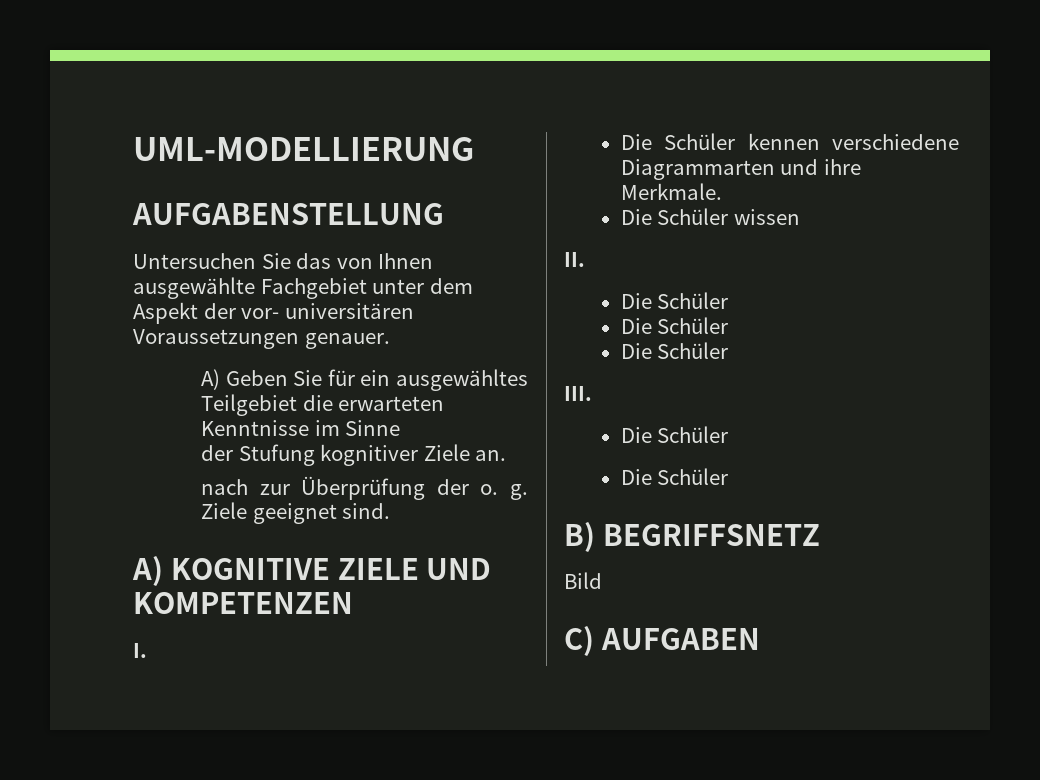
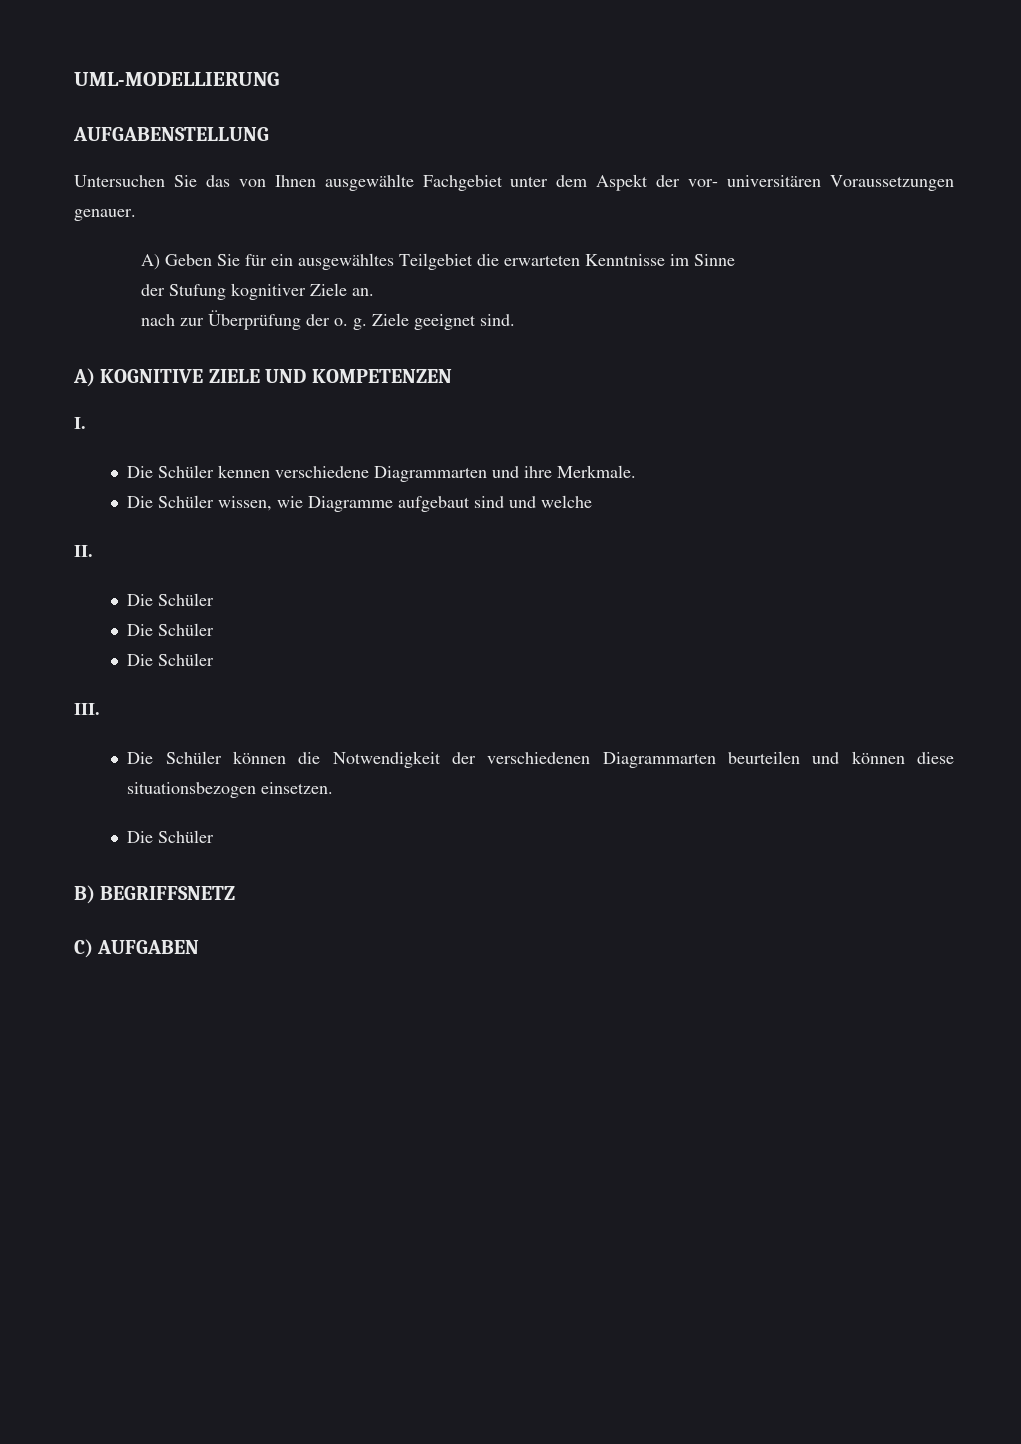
- Die Schüler wissen
+ Die Schüler wissen, wie Diagramme aufgebaut sind und welche
  III.
- Die Schüler
+ Die Schüler können die Notwendigkeit der verschiedenen Diagrammarten beurteilen und können diese situationsbezogen einsetzen.
- Bild

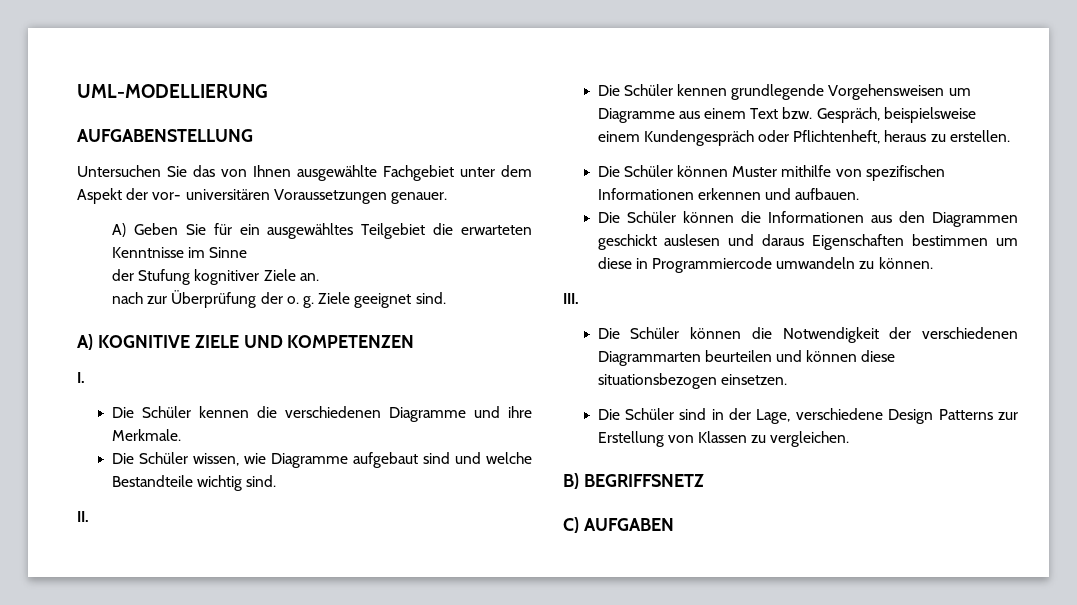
- Die Schüler kennen verschiedene Diagrammarten und ihre Merkmale.
+ Die Schüler kennen die verschiedenen Diagramme und ihre Merkmale.
- Die Schüler wissen, wie Diagramme aufgebaut sind und welche
+ Die Schüler wissen, wie Diagramme aufgebaut sind und welche Bestandteile wichtig sind.
  II.
- Die Schüler
- Die Schüler
- Die Schüler
+ Die Schüler kennen grundlegende Vorgehensweisen um Diagramme aus einem Text bzw. Gespräch, beispielsweise einem Kundengespräch oder Pflichtenheft, heraus zu erstellen.
+ Die Schüler können Muster mithilfe von spezifischen Informationen erkennen und aufbauen.
+ Die Schüler können die Informationen aus den Diagrammen geschickt auslesen und daraus Eigenschaften bestimmen um diese in Programmiercode umwandeln zu können.
  Die Schüler können die Notwendigkeit der verschiedenen Diagrammarten beurteilen und können diese situationsbezogen einsetzen.
- Die Schüler
+ Die Schüler sind in der Lage, verschiedene Design Patterns zur Erstellung von Klassen zu vergleichen.

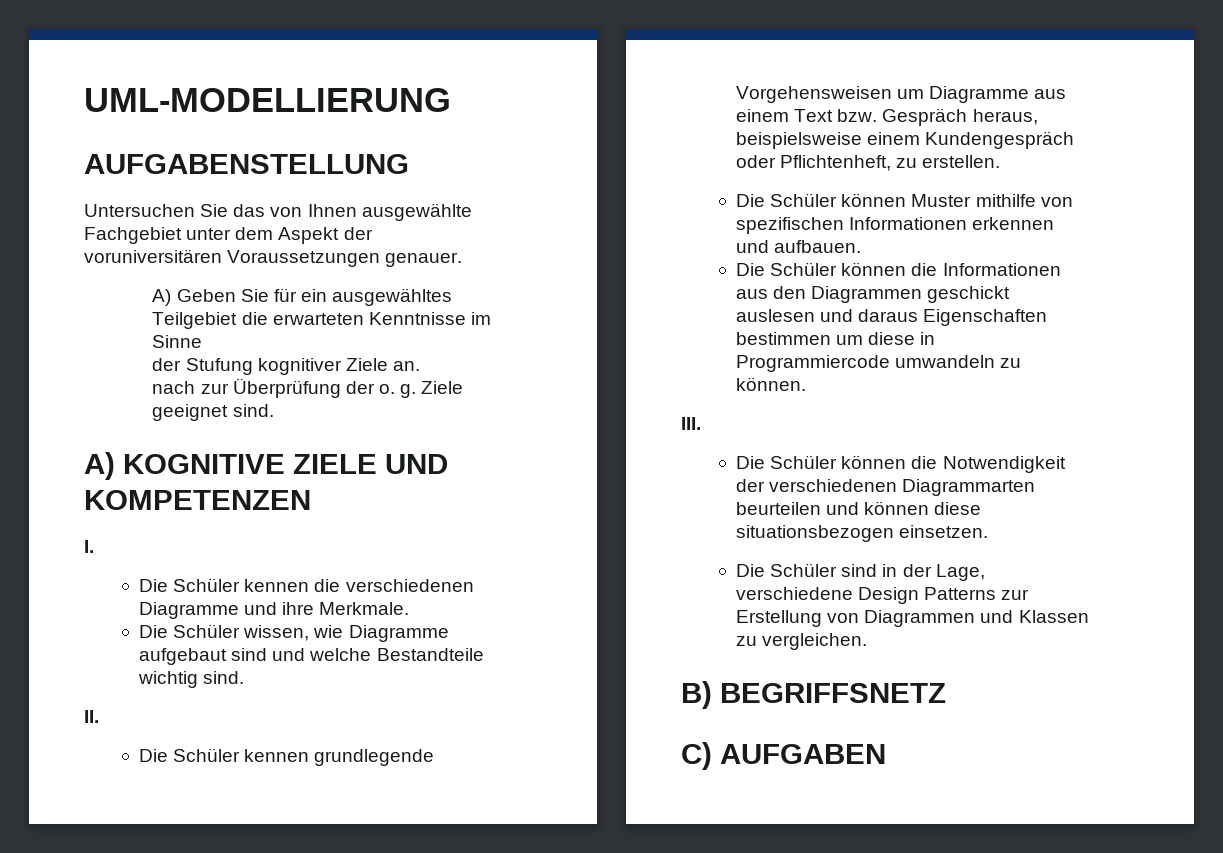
- Untersuchen Sie das von Ihnen ausgewählte Fachgebiet unter dem Aspekt der vor- universitären Voraussetzungen genauer.
+ Untersuchen Sie das von Ihnen ausgewählte Fachgebiet unter dem Aspekt der voruniversitären Voraussetzungen genauer.
- Die Schüler kennen grundlegende Vorgehensweisen um Diagramme aus einem Text bzw. Gespräch, beispielsweise einem Kundengespräch oder Pflichtenheft, heraus zu erstellen.
+ Die Schüler kennen grundlegende Vorgehensweisen um Diagramme aus einem Text bzw. Gespräch heraus, beispielsweise einem Kundengespräch oder Pflichtenheft, zu erstellen.
- Die Schüler sind in der Lage, verschiedene Design Patterns zur Erstellung von Klassen zu vergleichen.
+ Die Schüler sind in der Lage, verschiedene Design Patterns zur Erstellung von Diagrammen und Klassen zu vergleichen.

